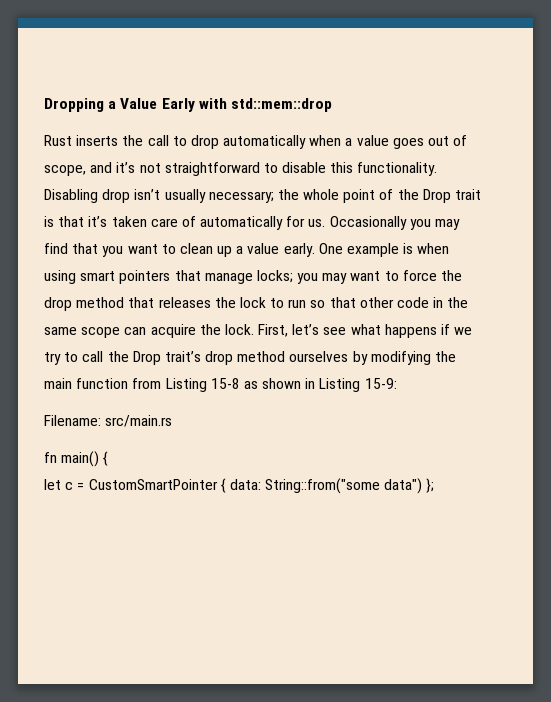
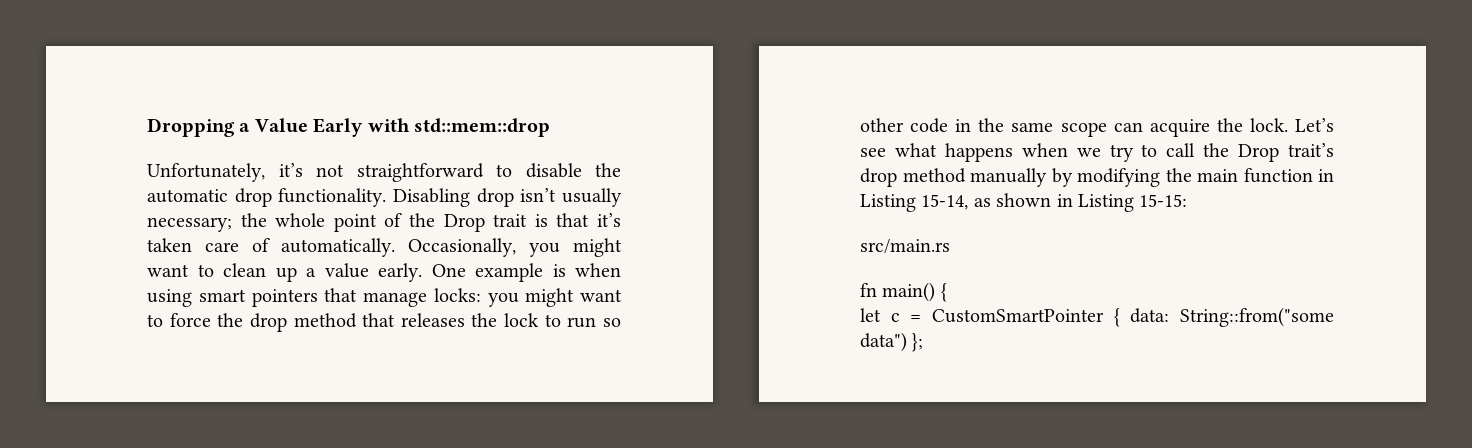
- Rust inserts the call to drop automatically when a value goes out of scope, and it’s not straightforward to disable this functionality.
+ Unfortunately, it’s not straightforward to disable the automatic drop functionality.
- Disabling drop isn’t usually necessary; the whole point of the Drop trait is that it’s taken care of automatically for us. Occasionally you may find that you want to clean up a value early.
+ Disabling drop isn’t usually necessary; the whole point of the Drop trait is that it’s taken care of automatically. Occasionally, you might want to clean up a value early.
- One example is when using smart pointers that manage locks; you may want to force the drop method that releases the lock to run so that other code in the same scope can acquire the lock.
+ One example is when using smart pointers that manage locks: you might want to force the drop method that releases the lock to run so other code in the same scope can acquire the lock.
- First, let’s see what happens if we try to call the Drop trait’s drop method ourselves by modifying the main function from Listing 15-8 as shown in Listing 15-9:
- Filename: src/main.rs
+ Let’s see what happens when we try to call the Drop trait’s drop method manually by modifying the main function in Listing 15-14, as shown in Listing 15-15:
+ src/main.rs

